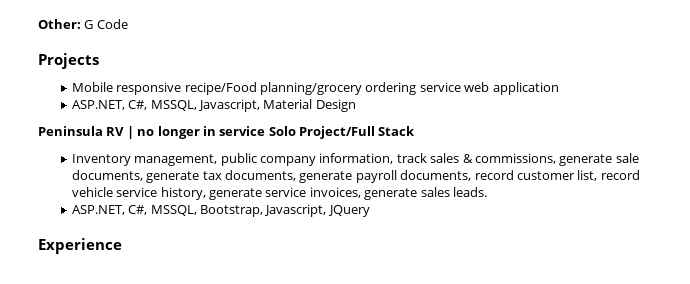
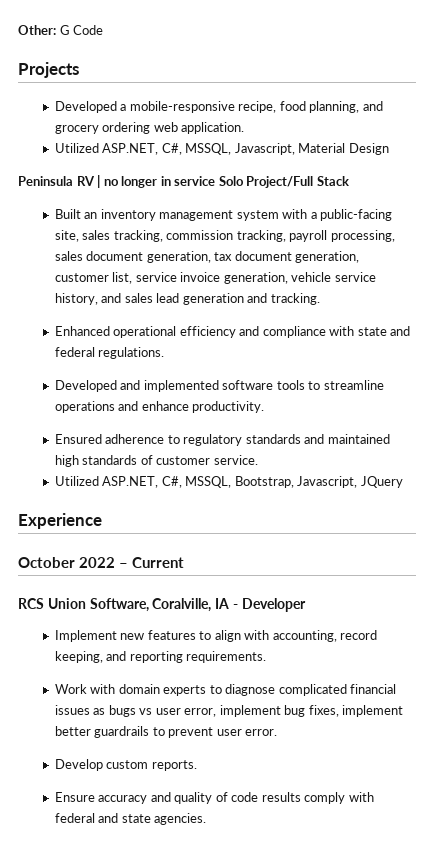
- Mobile responsive recipe/Food planning/grocery ordering service web application
- ASP.NET, C#, MSSQL, Javascript, Material Design
+ Developed a mobile-responsive recipe, food planning, and grocery ordering web application.
+ Utilized ASP.NET, C#, MSSQL, Javascript, Material Design
- Inventory management, public company information, track sales & commissions, generate sale documents, generate tax documents, generate payroll documents, record customer list, record vehicle service history, generate service invoices, generate sales leads.
- ASP.NET, C#, MSSQL, Bootstrap, Javascript, JQuery
+ Built an inventory management system with a public-facing site, sales tracking, commission tracking, payroll processing, sales document generation, tax document generation, customer list, service invoice generation, vehicle service history, and sales lead generation and tracking.
+ Enhanced operational efficiency and compliance with state and federal regulations.
+ Developed and implemented software tools to streamline operations and enhance productivity.
+ Ensured adherence to regulatory standards and maintained high standards of customer service.
+ Utilized ASP.NET, C#, MSSQL, Bootstrap, Javascript, JQuery
+ October 2022 – Current
+ RCS Union Software, Coralville, IA - Developer
+ Implement new features to align with accounting, record keeping, and reporting requirements.
+ Work with domain experts to diagnose complicated financial issues as bugs vs user error, implement bug fixes, implement better guardrails to prevent user error.
+ Develop custom reports.
+ Ensure accuracy and quality of code results comply with federal and state agencies.

